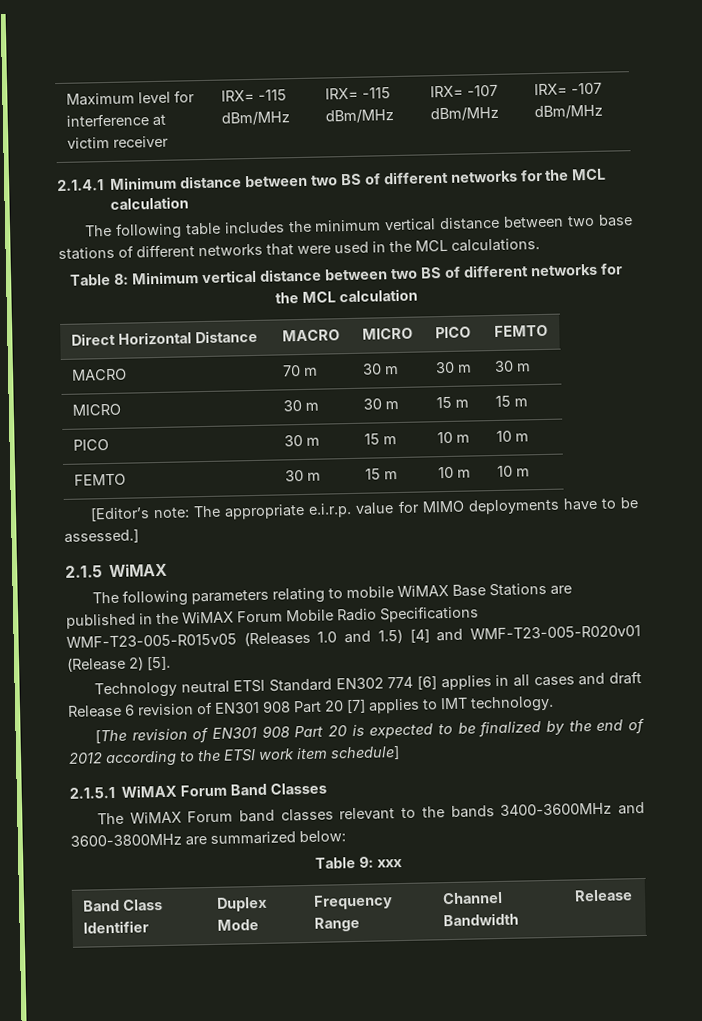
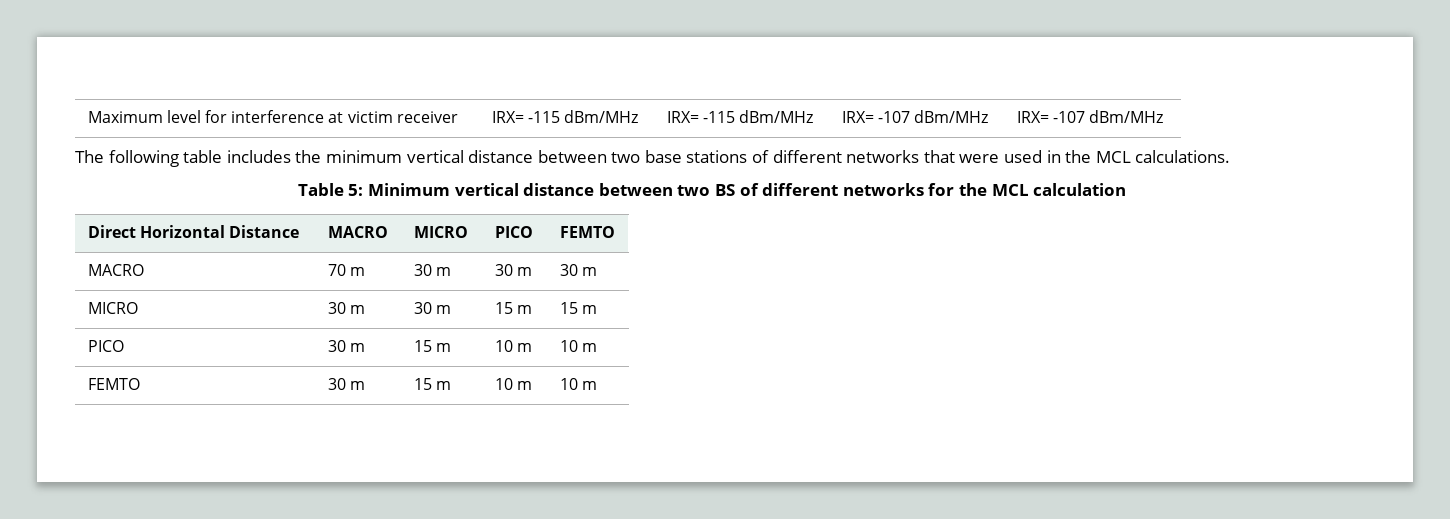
- 2.1.4.1 Minimum distance between two BS of different networks for the MCL calculation
- Table 8: Minimum vertical distance between two BS of different networks for the MCL calculation
+ Table 5: Minimum vertical distance between two BS of different networks for the MCL calculation
- [Editor’s note: The appropriate e.i.r.p. value for MIMO deployments have to be assessed.]
- 2.1.5 WiMAX
- The following parameters relating to mobile WiMAX Base Stations are published in the WiMAX Forum Mobile Radio Specifications WMF-T23-005-R015v05 (Releases 1.0 and 1.5) [4] and WMF-T23-005-R020v01 (Release 2) [5].
- Technology neutral ETSI Standard EN302 774 [6] applies in all cases and draft Release 6 revision of EN301 908 Part 20 [7] applies to IMT technology.
- [The revision of EN301 908 Part 20 is expected to be finalized by the end of 2012 according to the ETSI work item schedule]
- 2.1.5.1 WiMAX Forum Band Classes
- The WiMAX Forum band classes relevant to the bands 3400-3600MHz and 3600-3800MHz are summarized below:
- Table 9: xxx
- Band Class Identifier | Duplex Mode | Frequency Range | Channel Bandwidth | Release

